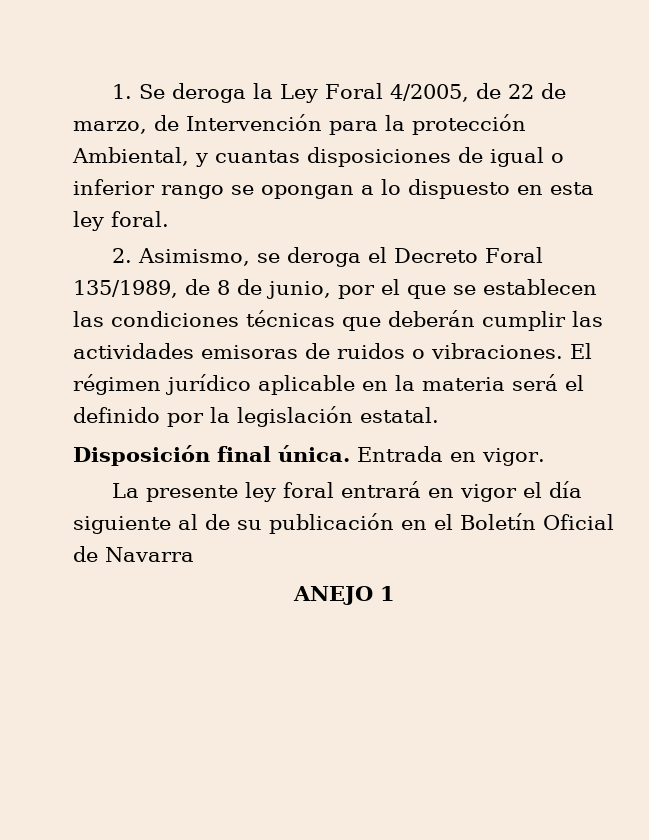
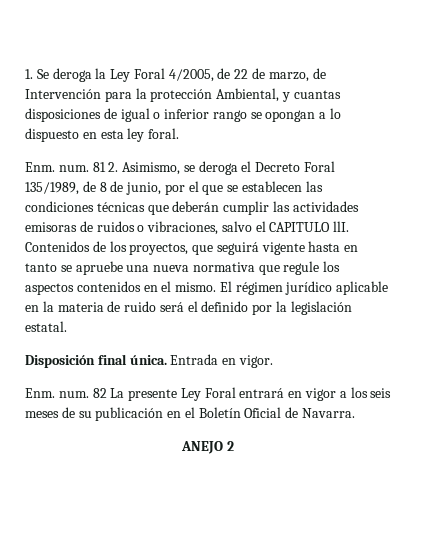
- 2. Asimismo, se deroga el Decreto Foral 135/1989, de 8 de junio, por el que se establecen las condiciones técnicas que deberán cumplir las actividades emisoras de ruidos o vibraciones.
+ Enm. num. 81 2. Asimismo, se deroga el Decreto Foral 135/1989, de 8 de junio, por el que se establecen las condiciones técnicas que deberán cumplir las actividades emisoras de ruidos o vibraciones, salvo el CAPITULO llI. Contenidos de los proyectos, que seguirá vigente hasta en tanto se apruebe una nueva normativa que regule los aspectos contenidos en el mismo.
- El régimen jurídico aplicable en la materia será el definido por la legislación estatal.
+ El régimen jurídico aplicable en la materia de ruido será el definido por la legislación estatal.
- La presente ley foral entrará en vigor el día siguiente al de su publicación en el Boletín Oficial de Navarra
+ Enm. num. 82 La presente Ley Foral entrará en vigor a los seis meses de su publicación en el Boletín Oficial de Navarra.
- ANEJO 1
+ ANEJO 2

